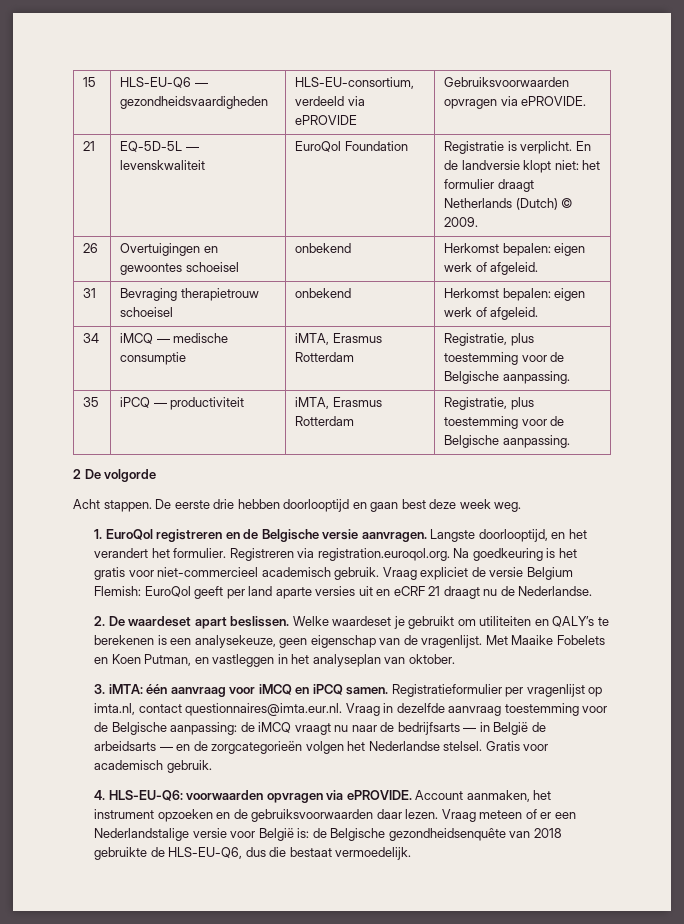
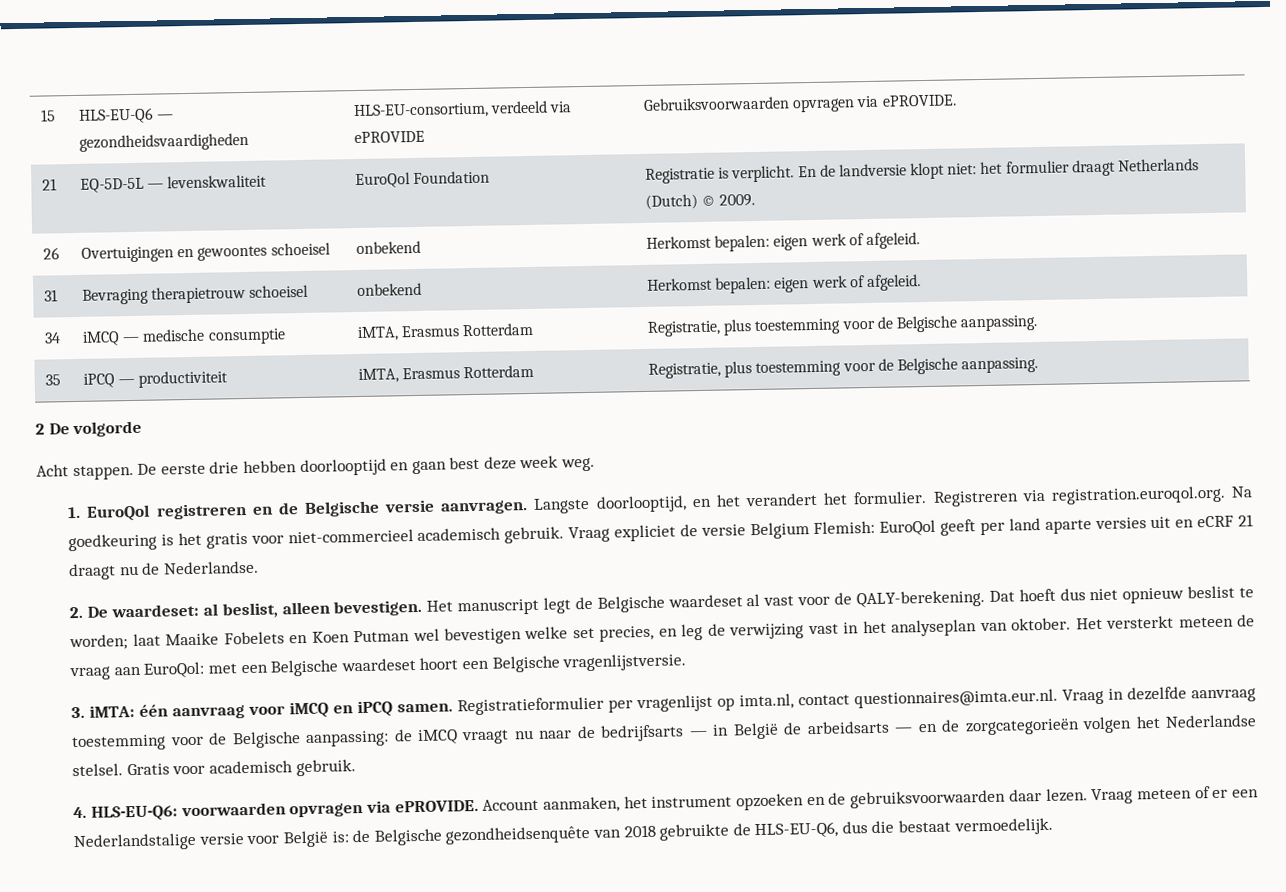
- 2. De waardeset apart beslissen. Welke waardeset je gebruikt om utiliteiten en QALY’s te berekenen is een analysekeuze, geen eigenschap van de vragenlijst. Met Maaike Fobelets en Koen Putman, en vastleggen in het analyseplan van oktober.
+ 2. De waardeset: al beslist, alleen bevestigen. Het manuscript legt de Belgische waardeset al vast voor de QALY-berekening. Dat hoeft dus niet opnieuw beslist te worden; laat Maaike Fobelets en Koen Putman wel bevestigen welke set precies, en leg de verwijzing vast in het analyseplan van oktober. Het versterkt meteen de vraag aan EuroQol: met een Belgische waardeset hoort een Belgische vragenlijstversie.

